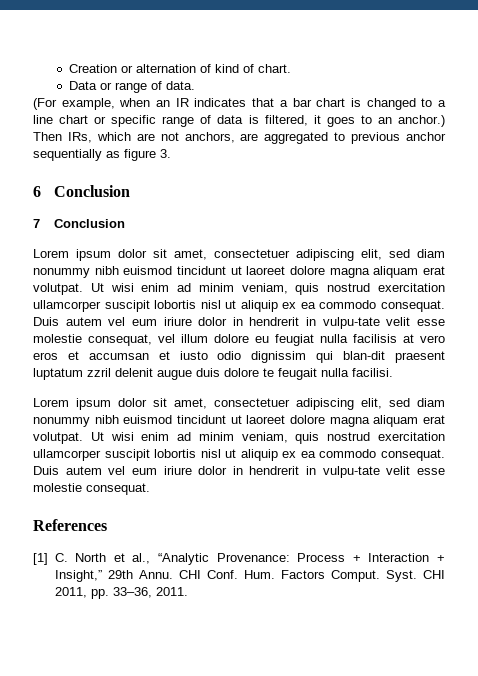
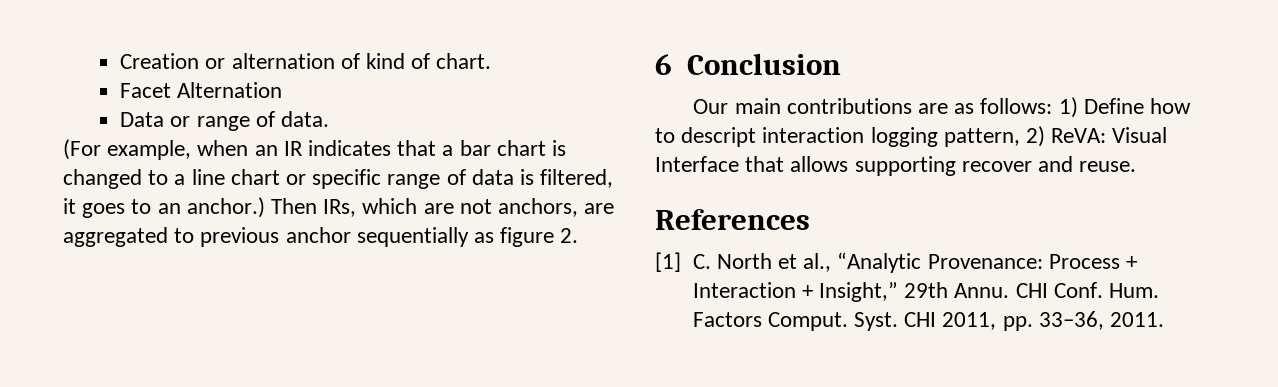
+ Facet Alternation
- Then IRs, which are not anchors, are aggregated to previous anchor sequentially as figure 3.
+ Then IRs, which are not anchors, are aggregated to previous anchor sequentially as figure 2.
- 7 Conclusion
- Lorem ipsum dolor sit amet, consectetuer adipiscing elit, sed diam nonummy nibh euismod tincidunt ut laoreet dolore magna aliquam erat volutpat. Ut wisi enim ad minim veniam, quis nostrud exercitation ullamcorper suscipit lobortis nisl ut aliquip ex ea commodo consequat. Duis autem vel eum iriure dolor in hendrerit in vulpu-tate velit esse molestie consequat, vel illum dolore eu feugiat nulla facilisis at vero eros et accumsan et iusto odio dignissim qui blan-dit praesent luptatum zzril delenit augue duis dolore te feugait nulla facilisi.
- Lorem ipsum dolor sit amet, consectetuer adipiscing elit, sed diam nonummy nibh euismod tincidunt ut laoreet dolore magna aliquam erat volutpat. Ut wisi enim ad minim veniam, quis nostrud exercitation ullamcorper suscipit lobortis nisl ut aliquip ex ea commodo consequat. Duis autem vel eum iriure dolor in hendrerit in vulpu-tate velit esse molestie consequat.
+ Our main contributions are as follows: 1) Define how to descript interaction logging pattern, 2) ReVA: Visual Interface that allows supporting recover and reuse.

